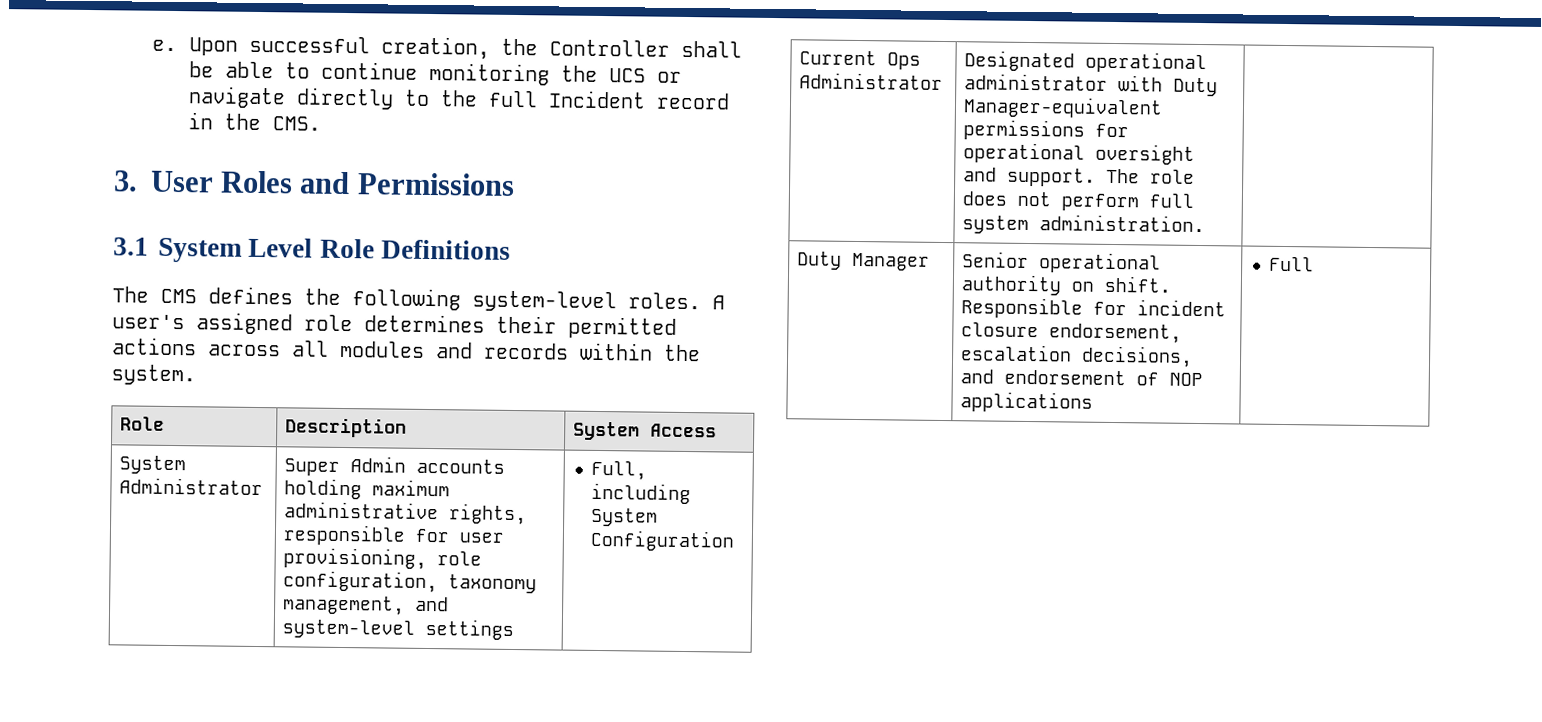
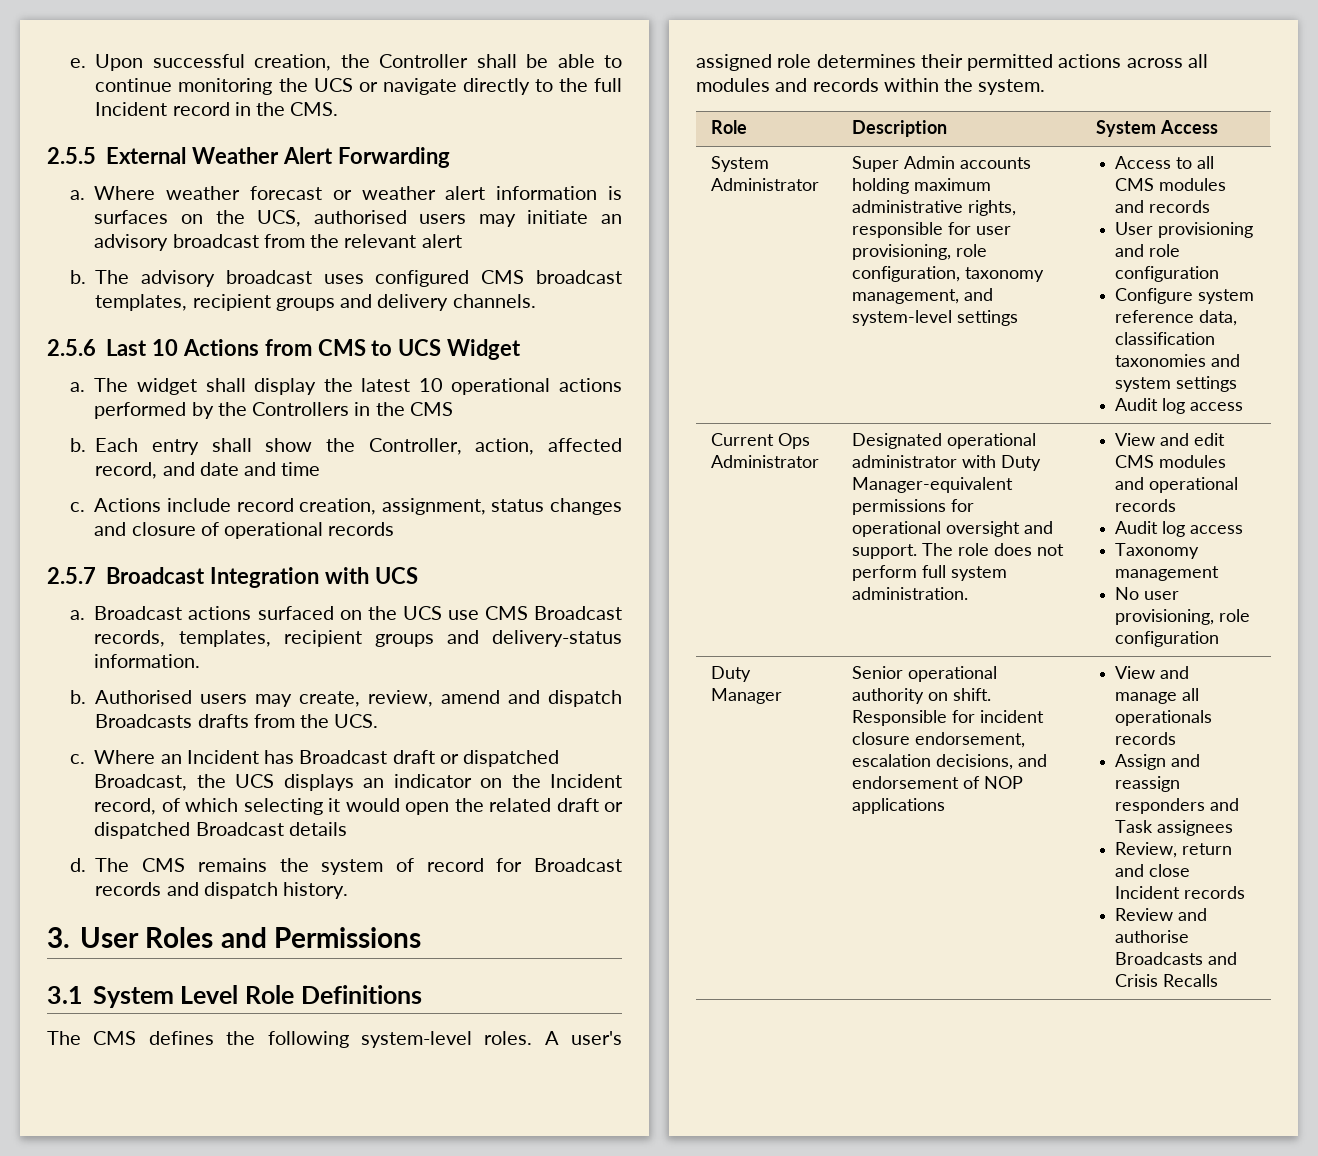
+ 2.5.5 External Weather Alert Forwarding
+ a. Where weather forecast or weather alert information is surfaces on the UCS, authorised users may initiate an advisory broadcast from the relevant alert
+ b. The advisory broadcast uses configured CMS broadcast templates, recipient groups and delivery channels.
+ 2.5.6 Last 10 Actions from CMS to UCS Widget
+ a. The widget shall display the latest 10 operational actions performed by the Controllers in the CMS
+ b. Each entry shall show the Controller, action, affected record, and date and time
+ c. Actions include record creation, assignment, status changes and closure of operational records
+ 2.5.7 Broadcast Integration with UCS
+ a. Broadcast actions surfaced on the UCS use CMS Broadcast records, templates, recipient groups and delivery-status information.
+ b. Authorised users may create, review, amend and dispatch Broadcasts drafts from the UCS.
+ c. Where an Incident has Broadcast draft or dispatched Broadcast, the UCS displays an indicator on the Incident record, of which selecting it would open the related draft or dispatched Broadcast details
+ d. The CMS remains the system of record for Broadcast records and dispatch history.
- Full, including System Configuration
+ Access to all CMS modules and records
+ User provisioning and role configuration
+ Configure system reference data, classification taxonomies and system settings
+ Audit log access
+ View and edit CMS modules and operational records
+ Audit log access
+ Taxonomy management
+ No user provisioning, role configuration
- Full
+ View and manage all operationals records
+ Assign and reassign responders and Task assignees
+ Review, return and close Incident records
+ Review and authorise Broadcasts and Crisis Recalls

